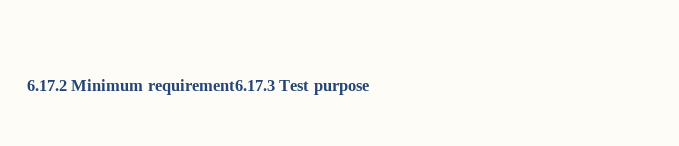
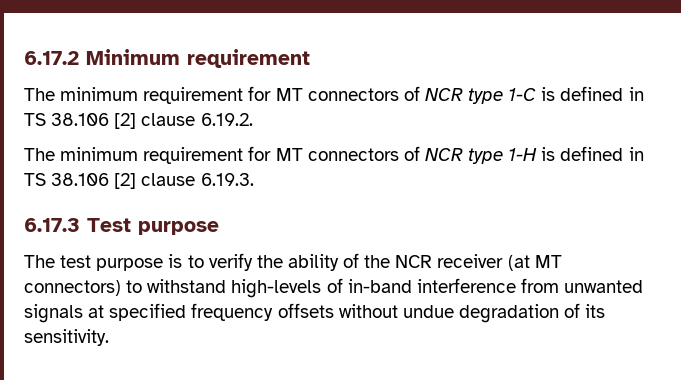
- 6.17.2 Minimum requirement6.17.3 Test purpose
+ 6.17.2 Minimum requirement
+ The minimum requirement for MT connectors of NCR type 1-C is defined in TS 38.106 [2] clause 6.19.2.
+ The minimum requirement for MT connectors of NCR type 1-H is defined in TS 38.106 [2] clause 6.19.3.
+ 6.17.3 Test purpose
+ The test purpose is to verify the ability of the NCR receiver (at MT connectors) to withstand high-levels of in-band interference from unwanted signals at specified frequency offsets without undue degradation of its sensitivity.

